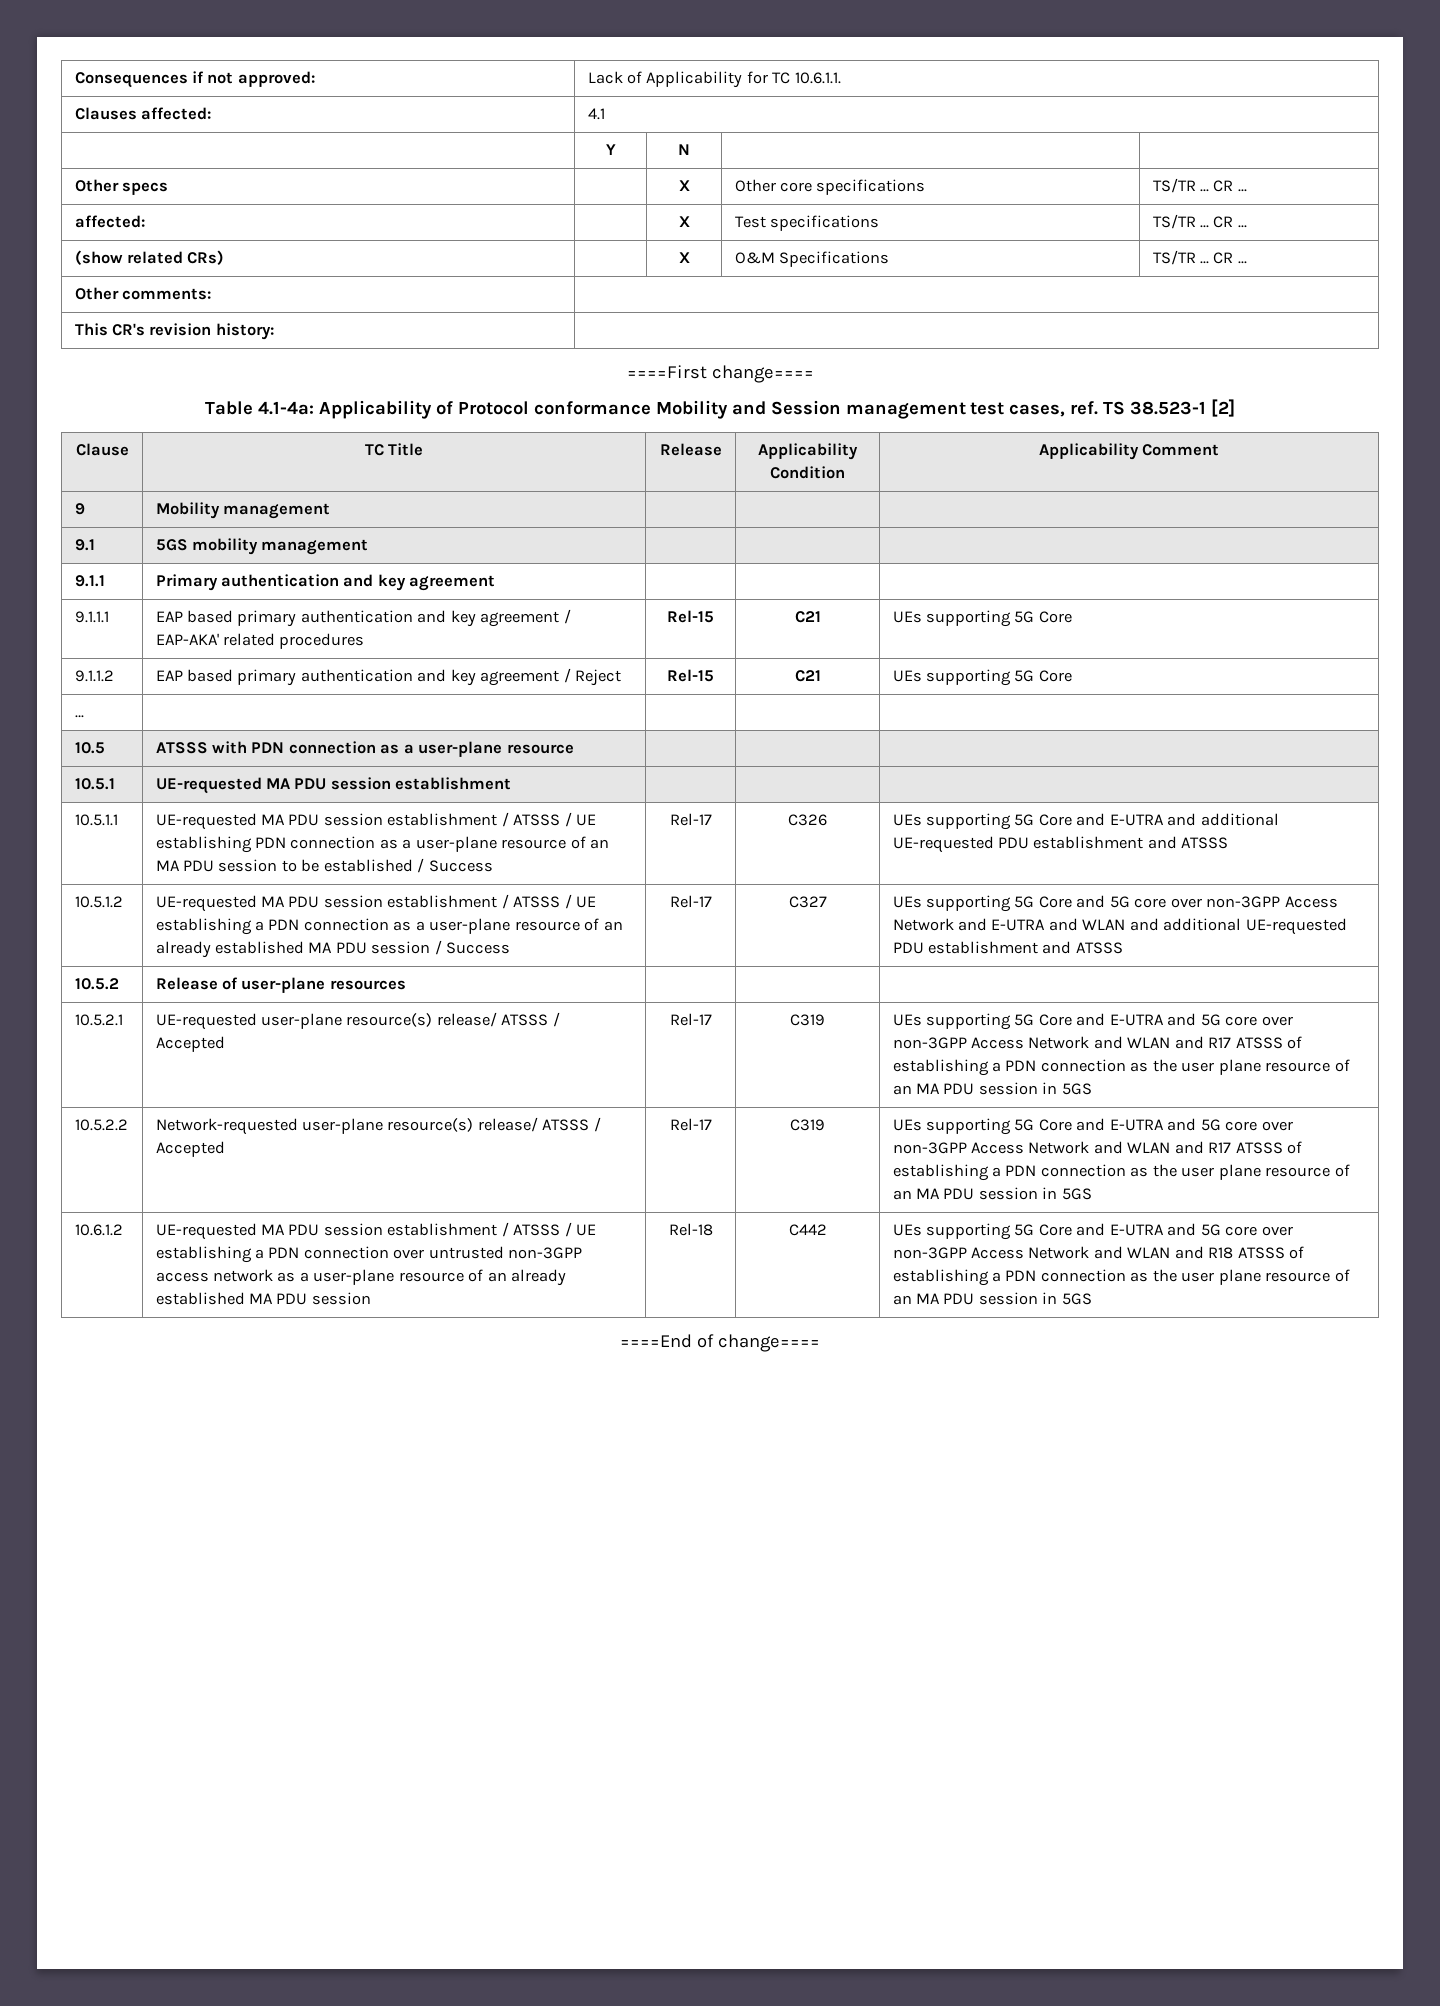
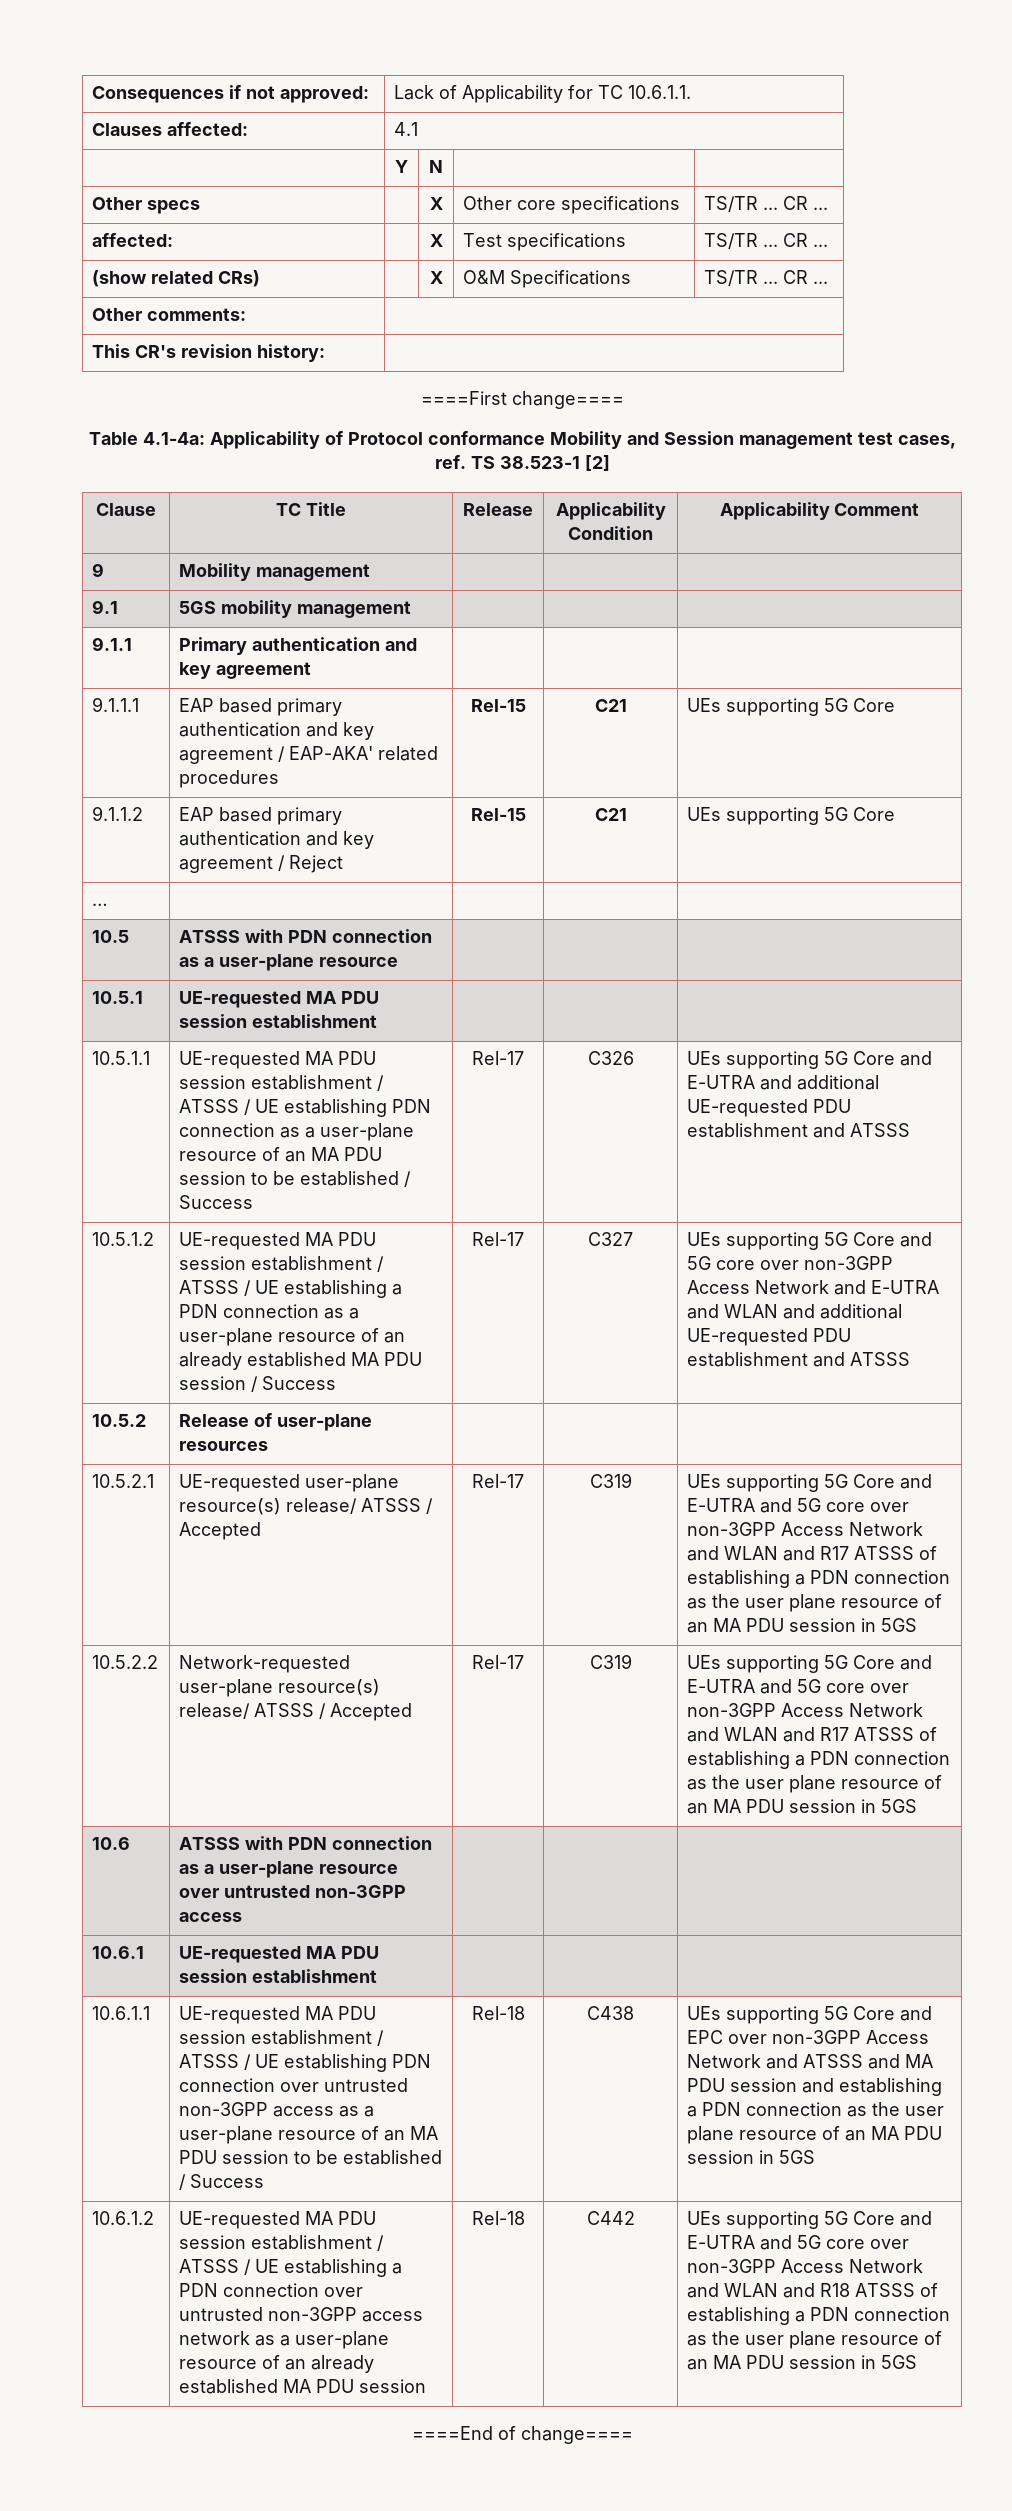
+ 10.6 | ATSSS with PDN connection as a user-plane resource over untrusted non-3GPP access | | |
+ 10.6.1 | UE-requested MA PDU session establishment | | |
+ 10.6.1.1 | UE-requested MA PDU session establishment / ATSSS / UE establishing PDN connection over untrusted non-3GPP access as a user-plane resource of an MA PDU session to be established / Success | Rel-18 | C438 | UEs supporting 5G Core and EPC over non-3GPP Access Network and ATSSS and MA PDU session and establishing a PDN connection as the user plane resource of an MA PDU session in 5GS

